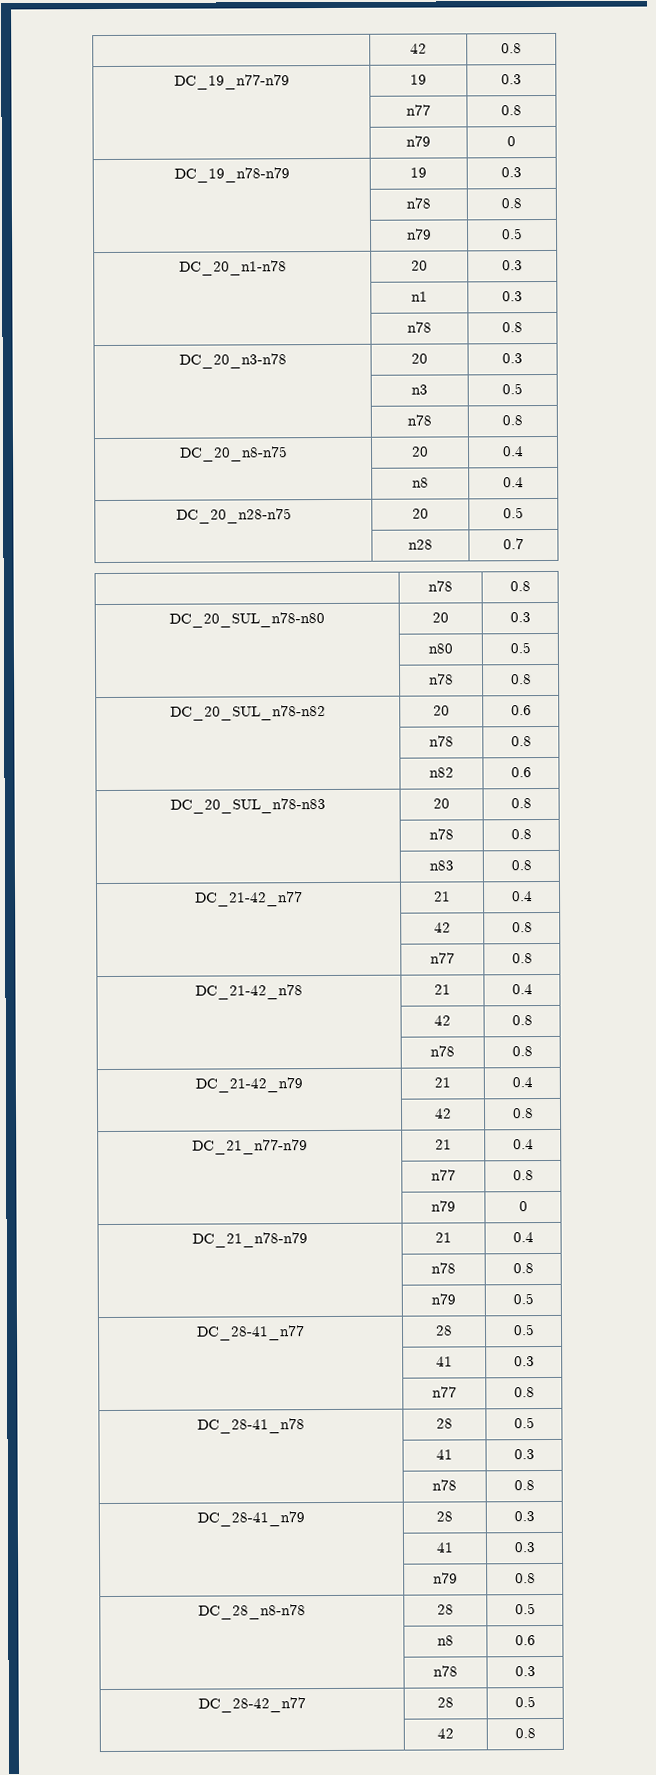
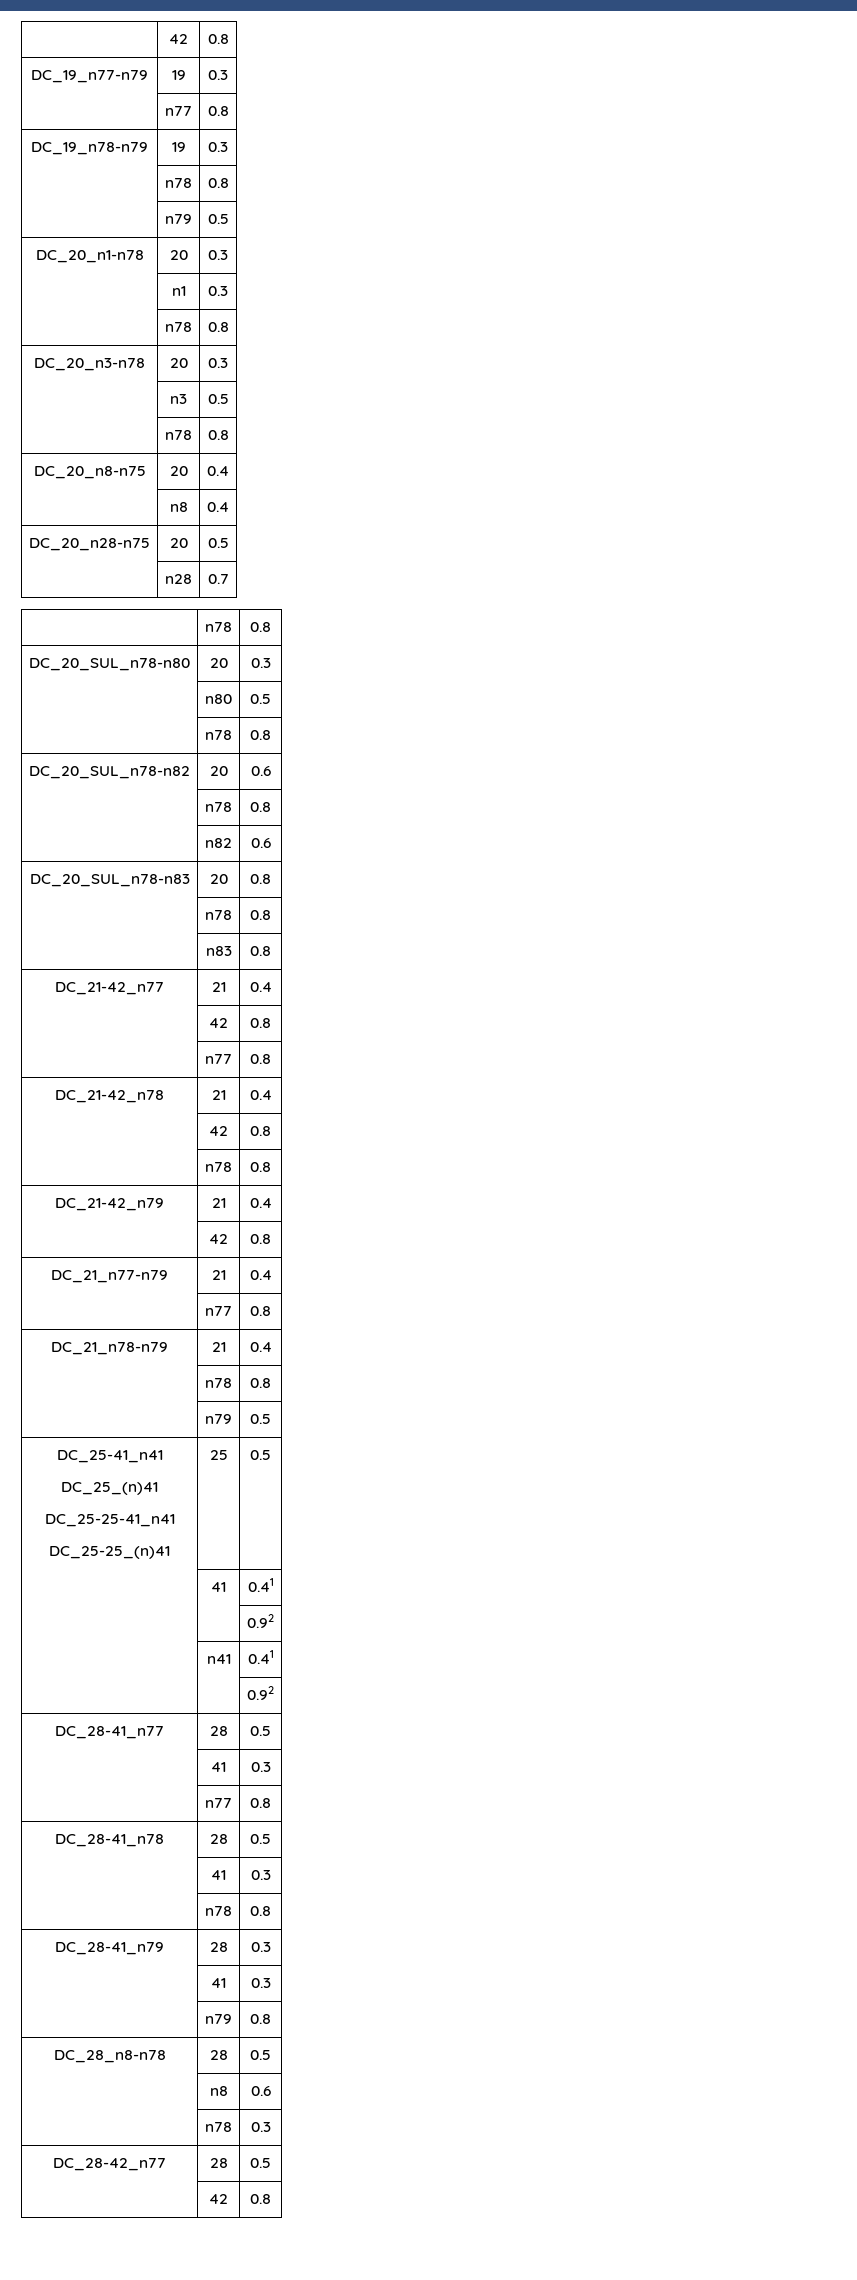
  DC_19_n77-n79 | 19 | 0.3
  | n77 | 0.8
- | n79 | 0
  DC_21_n77-n79 | 21 | 0.4
  | n77 | 0.8
- | n79 | 0
+ DC_25-41_n41
+ DC_25_(n)41
+ DC_25-25-41_n41
+ DC_25-25_(n)41 | 25 | 0.5
+ | 41 | 0.41
+ | | 0.92
+ | n41 | 0.41
+ | | 0.92

